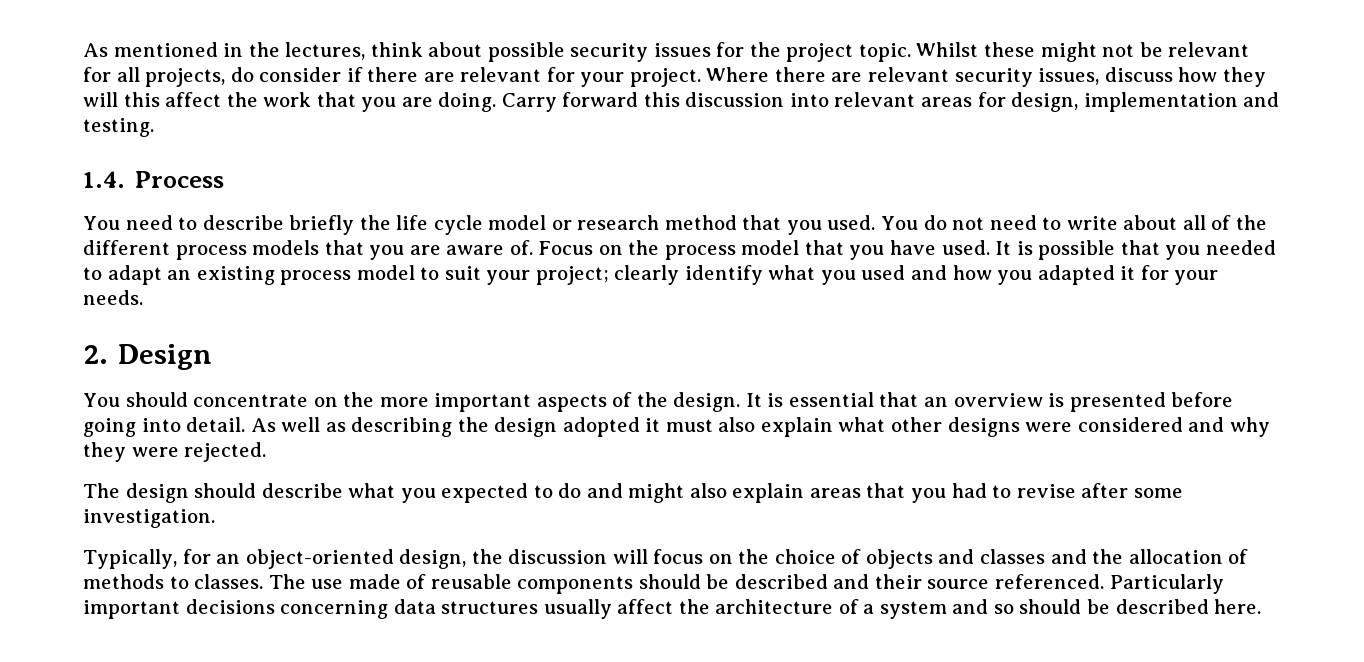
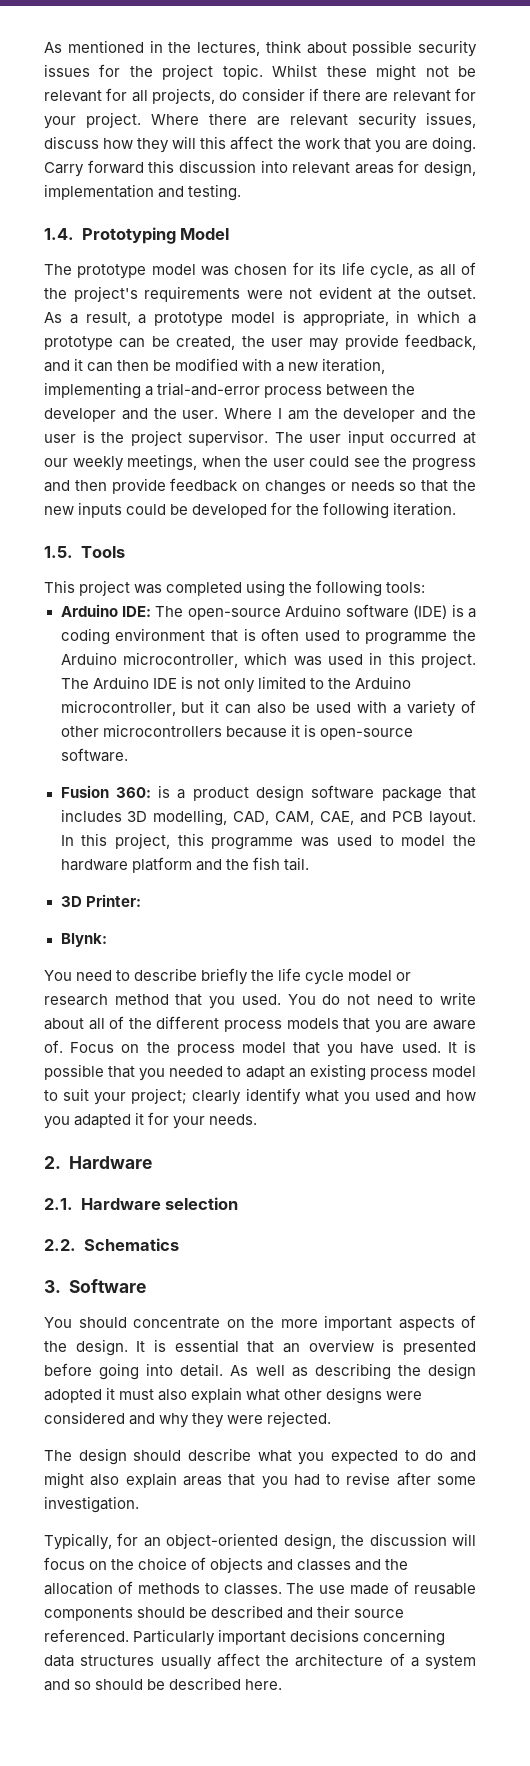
- 1.4. Process
+ 1.4. Prototyping Model
+ The prototype model was chosen for its life cycle, as all of the project's requirements were not evident at the outset. As a result, a prototype model is appropriate, in which a prototype can be created, the user may provide feedback, and it can then be modified with a new iteration, implementing a trial-and-error process between the developer and the user. Where I am the developer and the user is the project supervisor. The user input occurred at our weekly meetings, when the user could see the progress and then provide feedback on changes or needs so that the new inputs could be developed for the following iteration.
+ 1.5. Tools
+ This project was completed using the following tools:
+ Arduino IDE: The open-source Arduino software (IDE) is a coding environment that is often used to programme the Arduino microcontroller, which was used in this project. The Arduino IDE is not only limited to the Arduino microcontroller, but it can also be used with a variety of other microcontrollers because it is open-source software.
+ Fusion 360: is a product design software package that includes 3D modelling, CAD, CAM, CAE, and PCB layout. In this project, this programme was used to model the hardware platform and the fish tail.
+ 3D Printer:
+ Blynk:
- 2. Design
+ 2. Hardware
+ 2.1. Hardware selection
+ 2.2. Schematics
+ 3. Software

